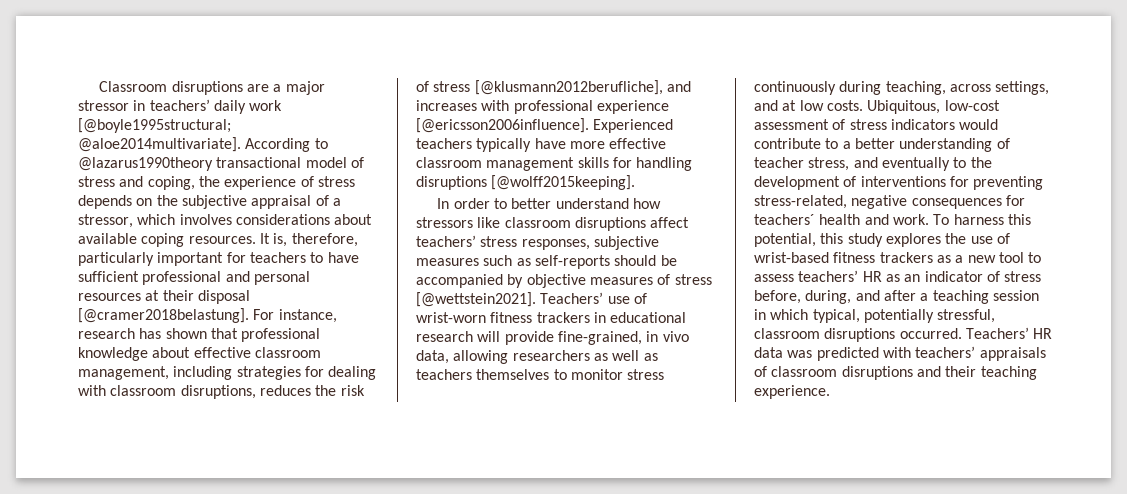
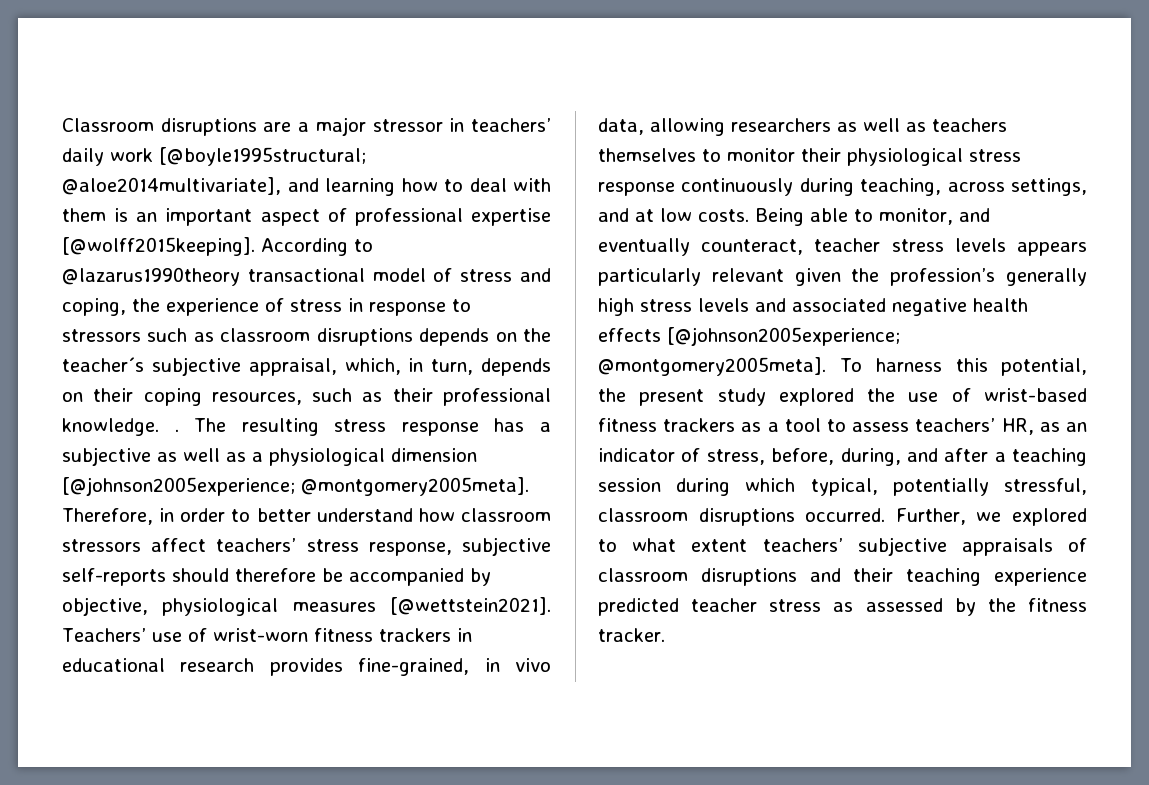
- Classroom disruptions are a major stressor in teachers’ daily work [@boyle1995structural; @aloe2014multivariate].
+ Classroom disruptions are a major stressor in teachers’ daily work [@boyle1995structural; @aloe2014multivariate], and learning how to deal with them is an important aspect of professional expertise [@wolff2015keeping].
- According to @lazarus1990theory transactional model of stress and coping, the experience of stress depends on the subjective appraisal of a stressor, which involves considerations about available coping resources. It is, therefore, particularly important for teachers to have sufficient professional and personal resources at their disposal [@cramer2018belastung]. For instance, research has shown that professional knowledge about effective classroom management, including strategies for dealing with classroom disruptions, reduces the risk of stress [@klusmann2012berufliche], and increases with professional experience [@ericsson2006influence]. Experienced teachers typically have more effective classroom management skills for handling disruptions [@wolff2015keeping].
- In order to better understand how stressors like classroom disruptions affect teachers’ stress responses, subjective measures such as self-reports should be accompanied by objective measures of stress [@wettstein2021].
+ According to @lazarus1990theory transactional model of stress and coping, the experience of stress in response to stressors such as classroom disruptions depends on the teacher´s subjective appraisal, which, in turn, depends on their coping resources, such as their professional knowledge. . The resulting stress response has a subjective as well as a physiological dimension [@johnson2005experience; @montgomery2005meta]. Therefore, in order to better understand how classroom stressors affect teachers’ stress response, subjective self-reports should therefore be accompanied by objective, physiological measures [@wettstein2021].
- Teachers’ use of wrist-worn fitness trackers in educational research will provide fine-grained, in vivo data, allowing researchers as well as teachers themselves to monitor stress continuously during teaching, across settings, and at low costs.
+ Teachers’ use of wrist-worn fitness trackers in educational research provides fine-grained, in vivo data, allowing researchers as well as teachers themselves to monitor their physiological stress response continuously during teaching, across settings, and at low costs.
- Ubiquitous, low-cost assessment of stress indicators would contribute to a better understanding of teacher stress, and eventually to the development of interventions for preventing stress-related, negative consequences for teachers´ health and work. To harness this potential, this study explores the use of wrist-based fitness trackers as a new tool to assess teachers’ HR as an indicator of stress before, during, and after a teaching session in which typical, potentially stressful, classroom disruptions occurred.
+ Being able to monitor, and eventually counteract, teacher stress levels appears particularly relevant given the profession’s generally high stress levels and associated negative health effects [@johnson2005experience; @montgomery2005meta]. To harness this potential, the present study explored the use of wrist-based fitness trackers as a tool to assess teachers’ HR, as an indicator of stress, before, during, and after a teaching session during which typical, potentially stressful, classroom disruptions occurred.
- Teachers’ HR data was predicted with teachers’ appraisals of classroom disruptions and their teaching experience.
+ Further, we explored to what extent teachers’ subjective appraisals of classroom disruptions and their teaching experience predicted teacher stress as assessed by the fitness tracker.

